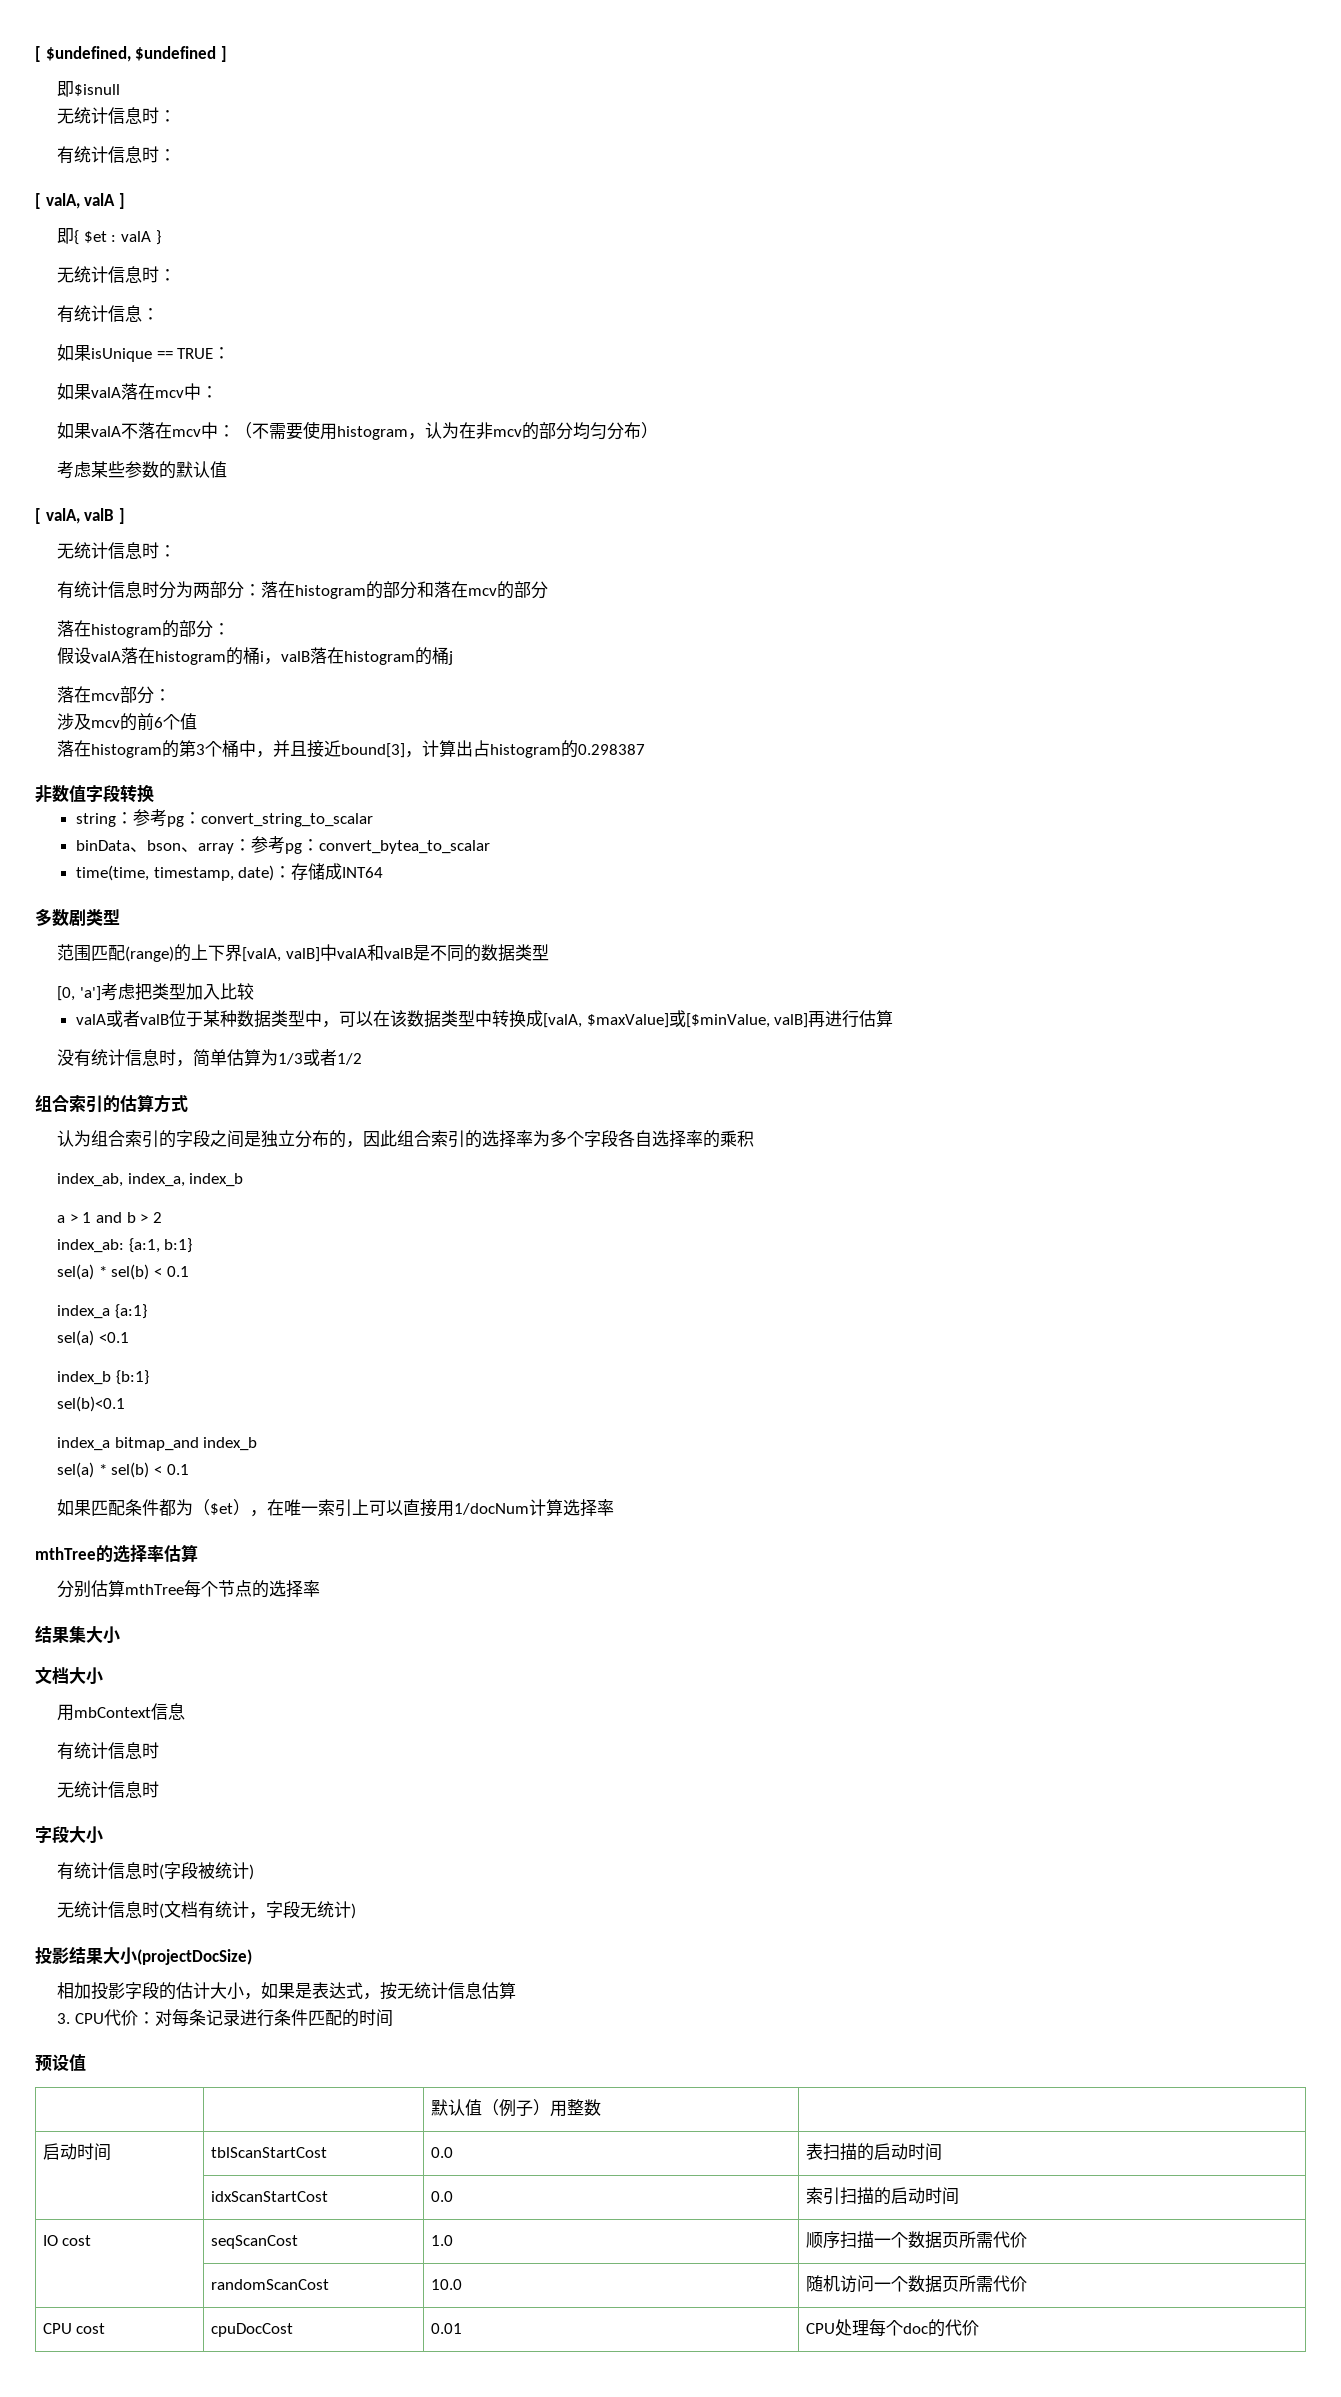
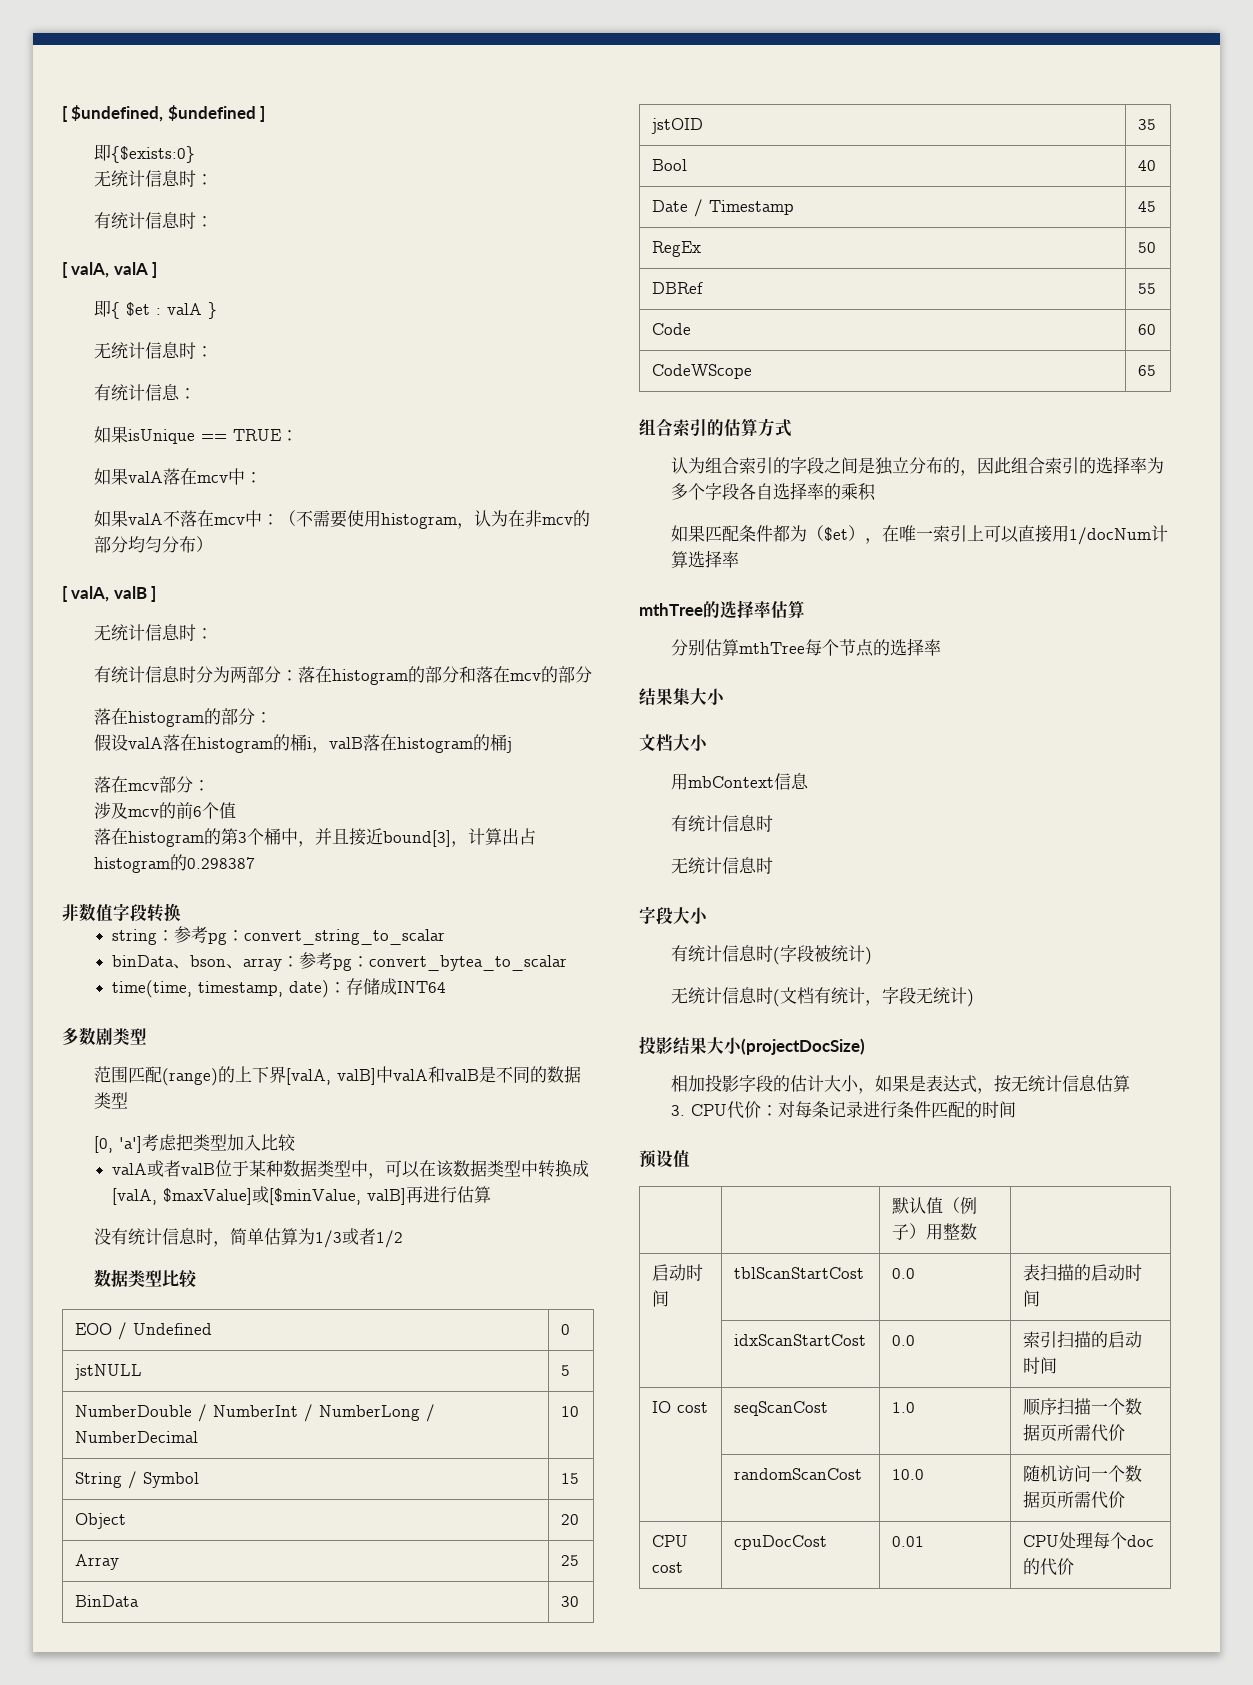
- 即$isnull
+ 即{$exists:0}
- 考虑某些参数的默认值
+ 数据类型比较
+ EOO / Undefined | 0
+ jstNULL | 5
+ NumberDouble / NumberInt / NumberLong / NumberDecimal | 10
+ String / Symbol | 15
+ Object | 20
+ Array | 25
+ BinData | 30
+ jstOID | 35
+ Bool | 40
+ Date / Timestamp | 45
+ RegEx | 50
+ DBRef | 55
+ Code | 60
+ CodeWScope | 65
- index_ab, index_a, index_b
- a > 1 and b > 2
- index_ab: {a:1, b:1}
- sel(a) * sel(b) < 0.1
- index_a {a:1}
- sel(a) <0.1
- index_b {b:1}
- sel(b)<0.1
- index_a bitmap_and index_b
- sel(a) * sel(b) < 0.1

